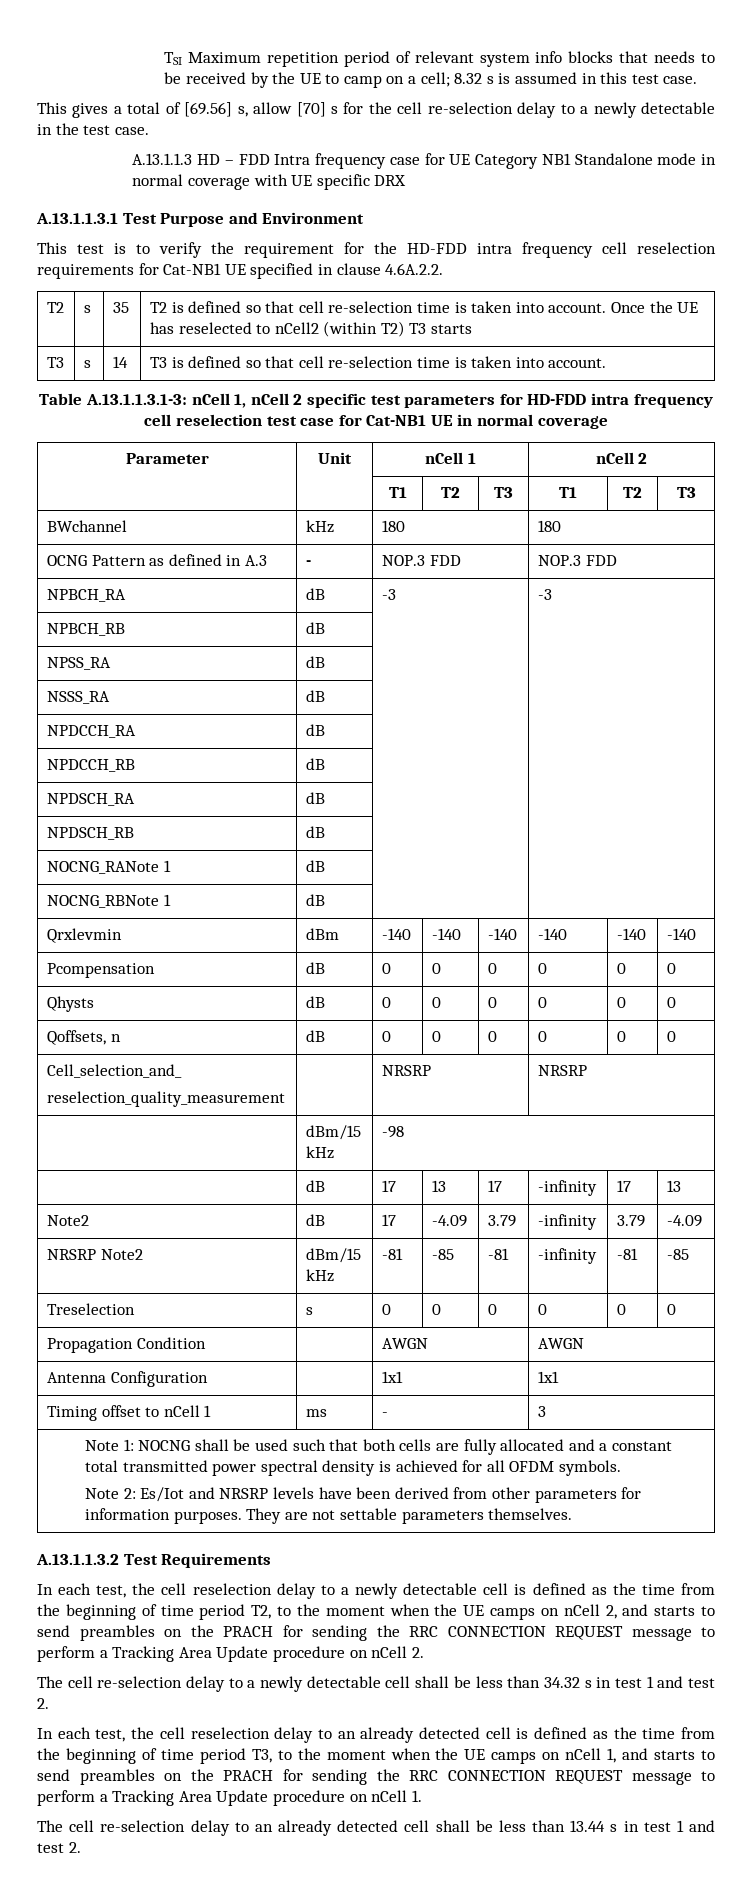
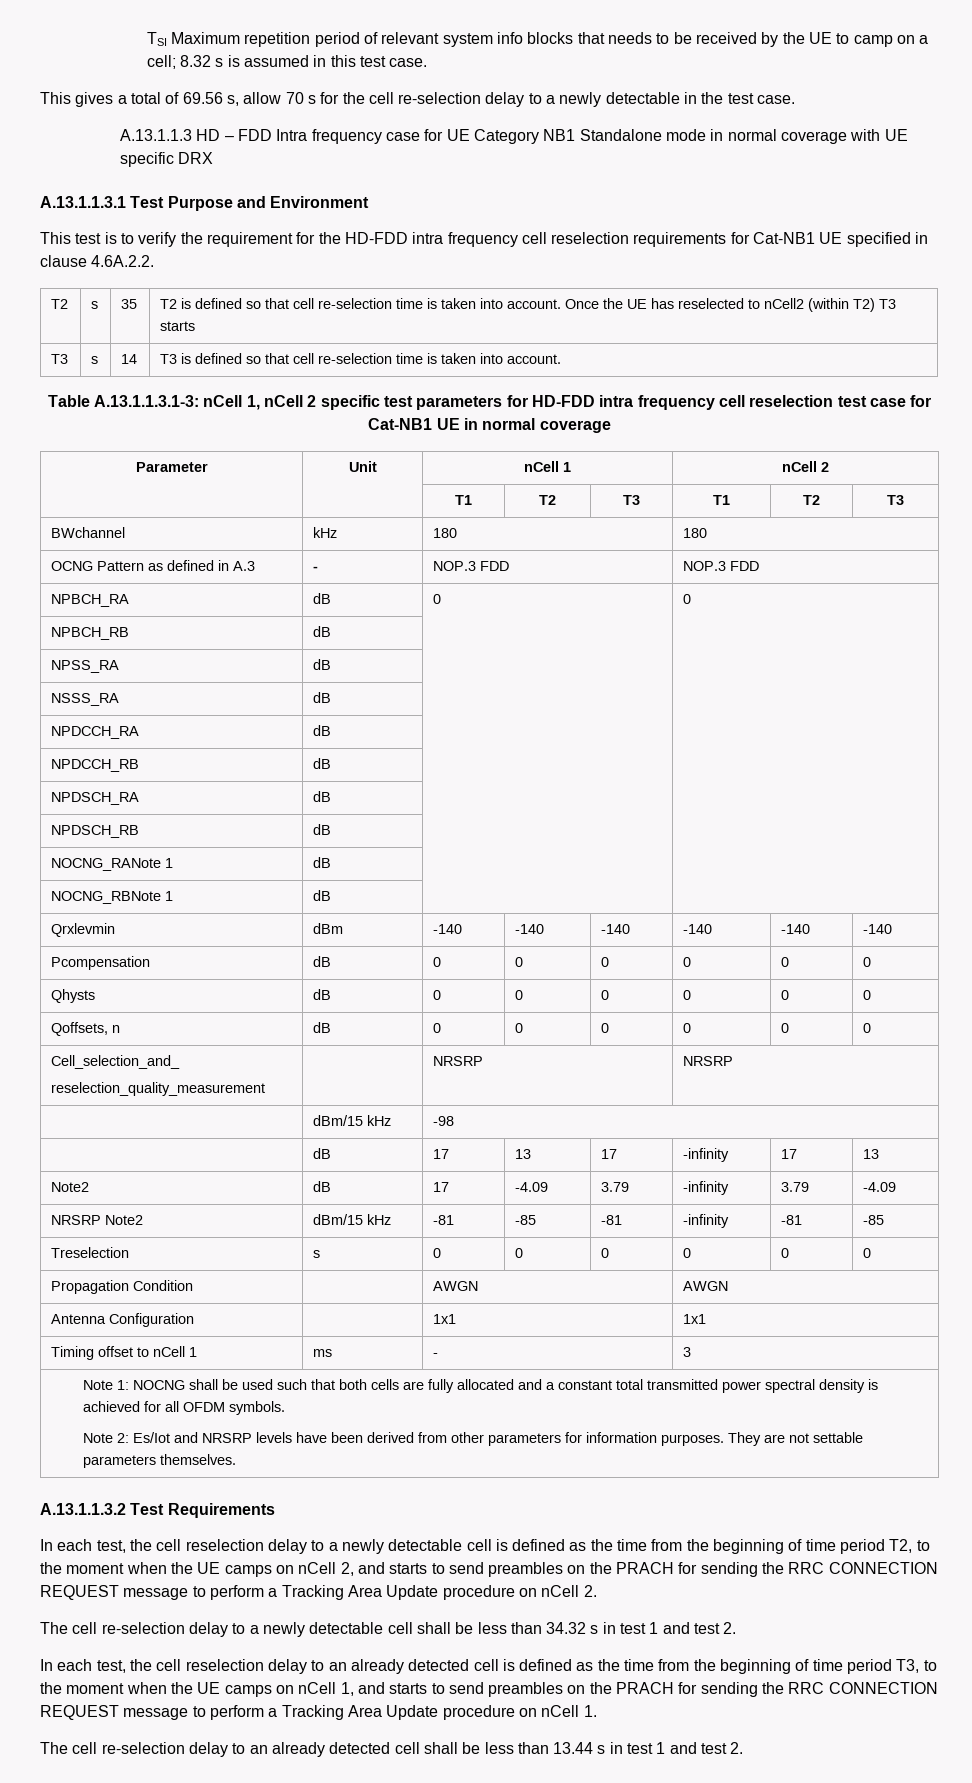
- This gives a total of [69.56] s, allow [70] s for the cell re-selection delay to a newly detectable in the test case.
+ This gives a total of 69.56 s, allow 70 s for the cell re-selection delay to a newly detectable in the test case.
- NPBCH_RA | dB | -3 | -3
+ NPBCH_RA | dB | 0 | 0

